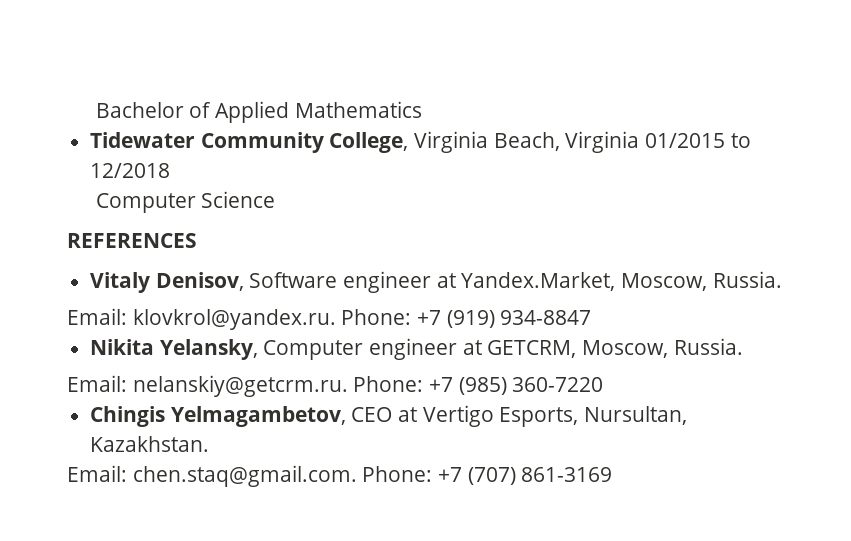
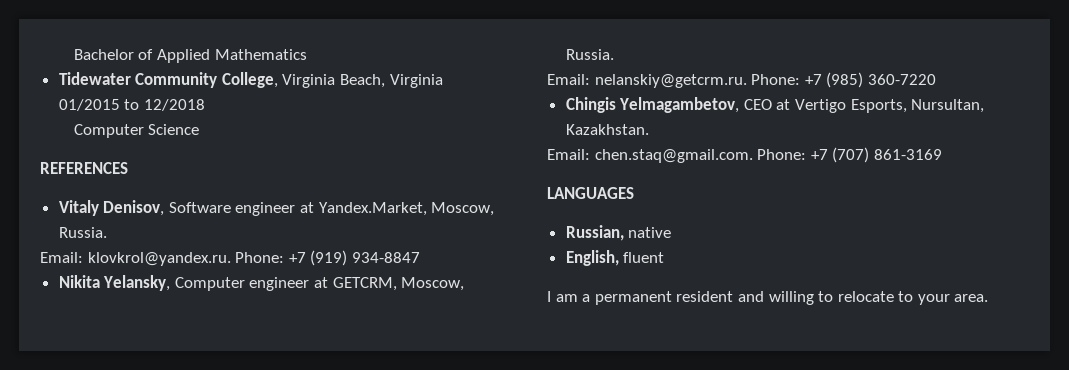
+ LANGUAGES
+ Russian, native
+ English, fluent
+ I am a permanent resident and willing to relocate to your area.

